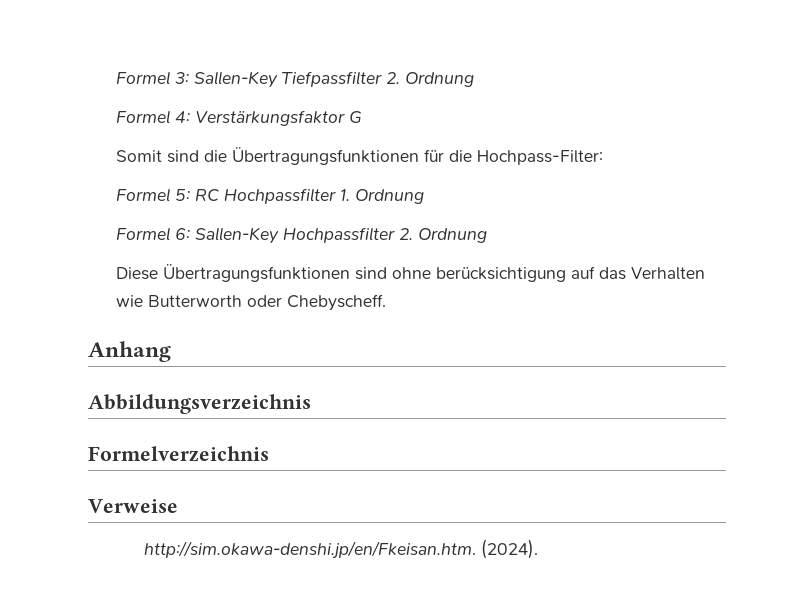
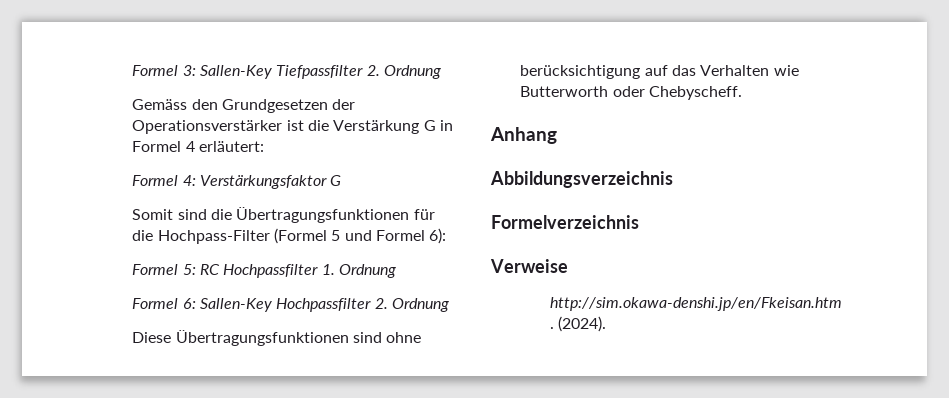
+ Gemäss den Grundgesetzen der Operationsverstärker ist die Verstärkung G in Formel 4 erläutert:
- Somit sind die Übertragungsfunktionen für die Hochpass-Filter:
+ Somit sind die Übertragungsfunktionen für die Hochpass-Filter (Formel 5 und Formel 6):

